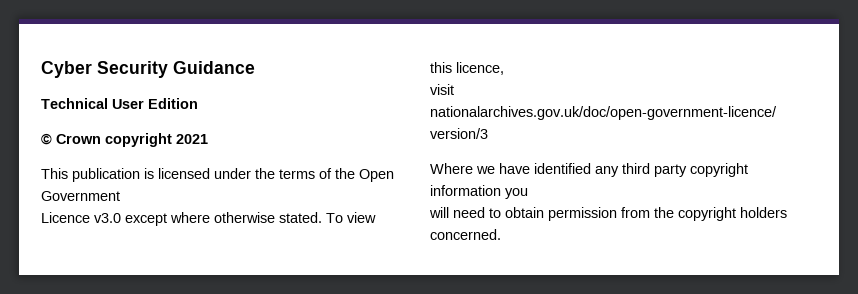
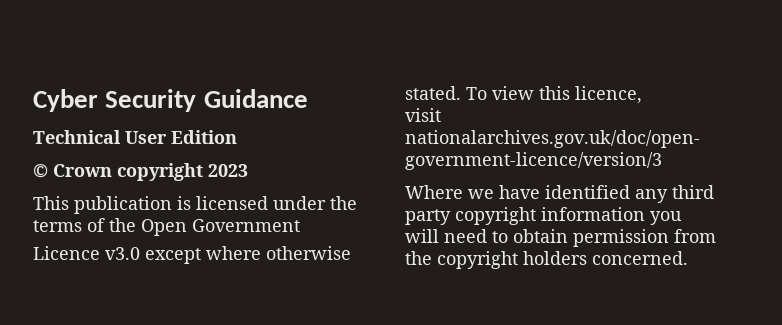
- © Crown copyright 2021
+ © Crown copyright 2023

